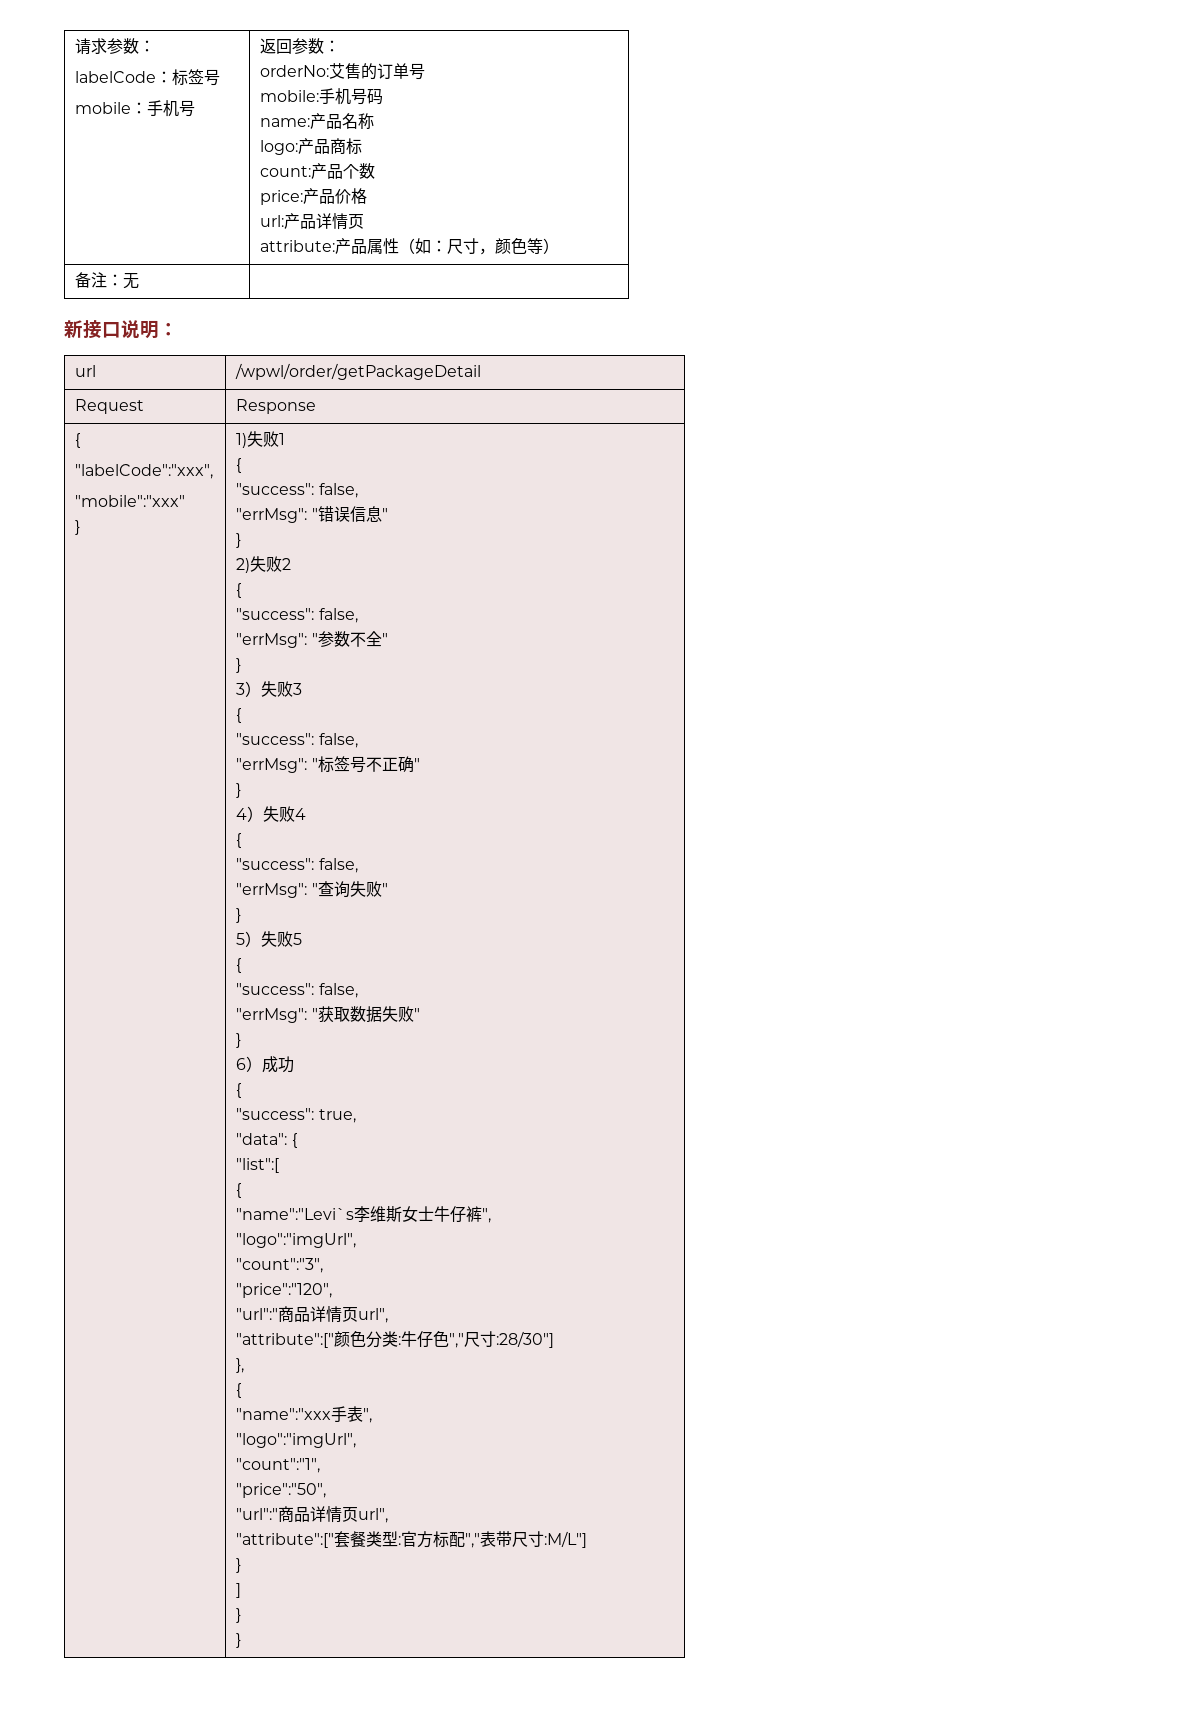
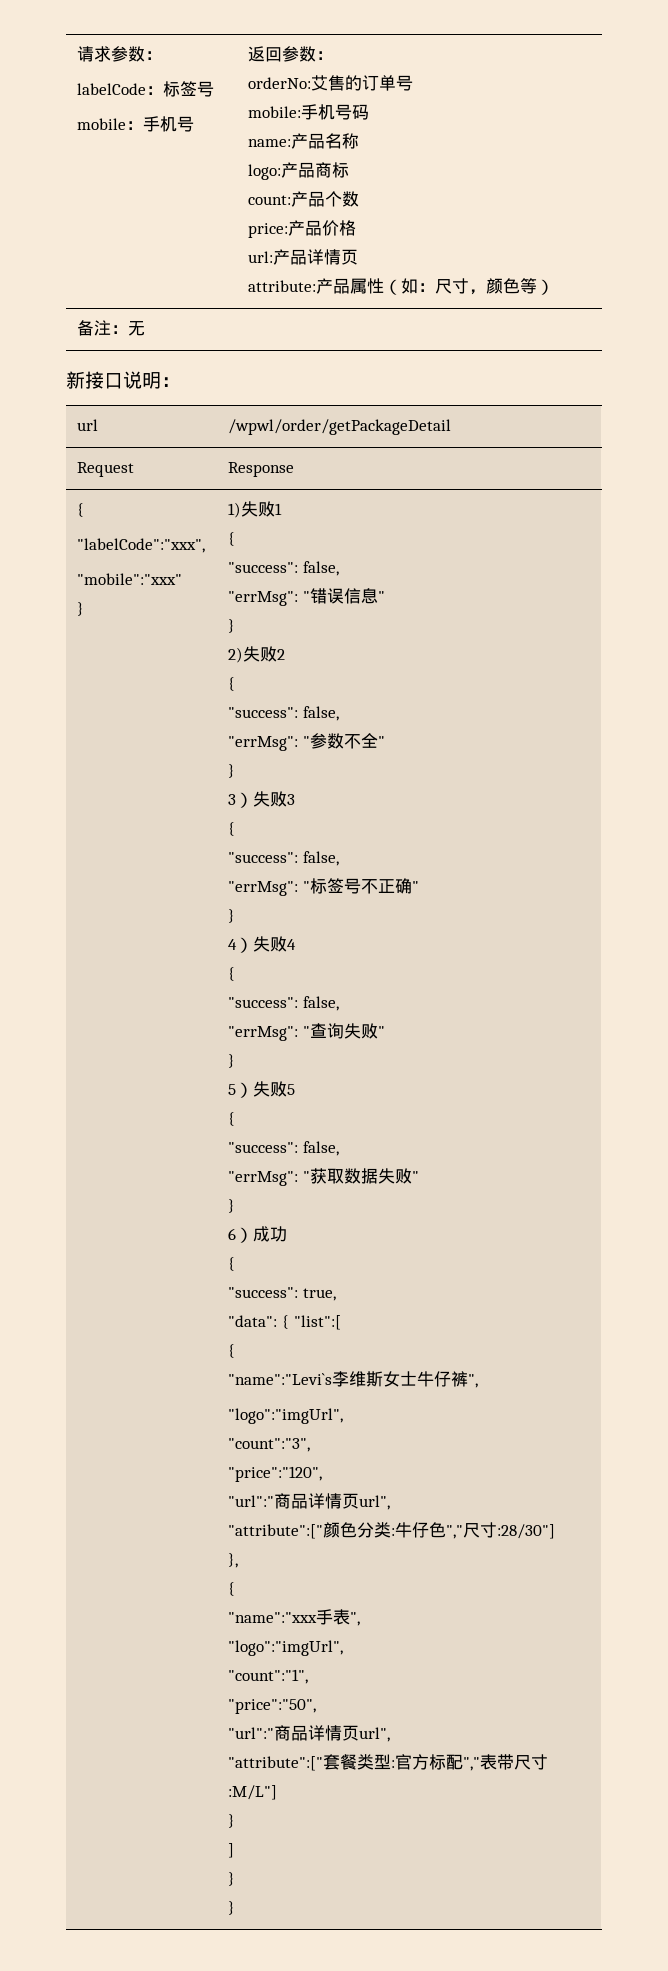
- "data": {
- "list":[
+ "data": { "list":[

